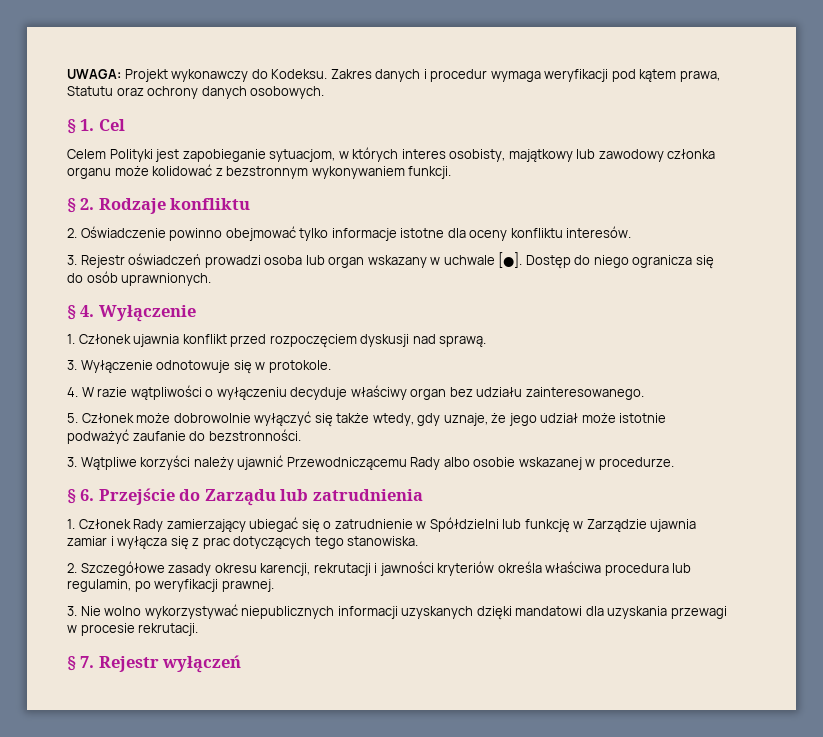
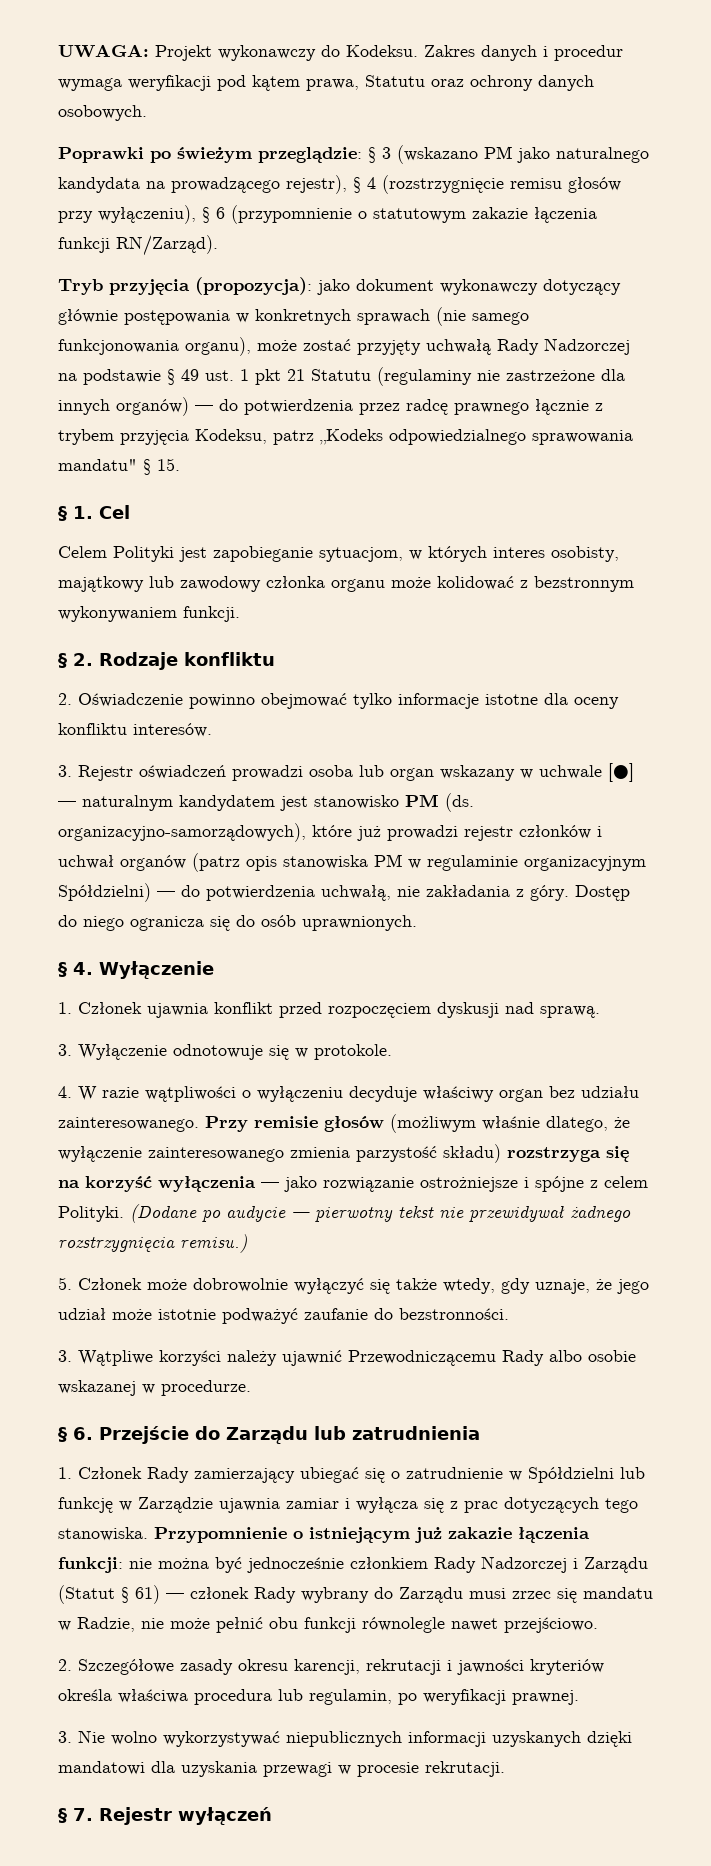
+ Poprawki po świeżym przeglądzie: § 3 (wskazano PM jako naturalnego kandydata na prowadzącego rejestr), § 4 (rozstrzygnięcie remisu głosów przy wyłączeniu), § 6 (przypomnienie o statutowym zakazie łączenia funkcji RN/Zarząd).
+ Tryb przyjęcia (propozycja): jako dokument wykonawczy dotyczący głównie postępowania w konkretnych sprawach (nie samego funkcjonowania organu), może zostać przyjęty uchwałą Rady Nadzorczej na podstawie § 49 ust. 1 pkt 21 Statutu (regulaminy nie zastrzeżone dla innych organów) — do potwierdzenia przez radcę prawnego łącznie z trybem przyjęcia Kodeksu, patrz „Kodeks odpowiedzialnego sprawowania mandatu" § 15.
- 3. Rejestr oświadczeń prowadzi osoba lub organ wskazany w uchwale [●].
+ 3. Rejestr oświadczeń prowadzi osoba lub organ wskazany w uchwale [●] — naturalnym kandydatem jest stanowisko PM (ds. organizacyjno-samorządowych), które już prowadzi rejestr członków i uchwał organów (patrz opis stanowiska PM w regulaminie organizacyjnym Spółdzielni) — do potwierdzenia uchwałą, nie zakładania z góry.
+ Przy remisie głosów (możliwym właśnie dlatego, że wyłączenie zainteresowanego zmienia parzystość składu) rozstrzyga się na korzyść wyłączenia — jako rozwiązanie ostrożniejsze i spójne z celem Polityki. (Dodane po audycie — pierwotny tekst nie przewidywał żadnego rozstrzygnięcia remisu.)
+ Przypomnienie o istniejącym już zakazie łączenia funkcji: nie można być jednocześnie członkiem Rady Nadzorczej i Zarządu (Statut § 61) — członek Rady wybrany do Zarządu musi zrzec się mandatu w Radzie, nie może pełnić obu funkcji równolegle nawet przejściowo.

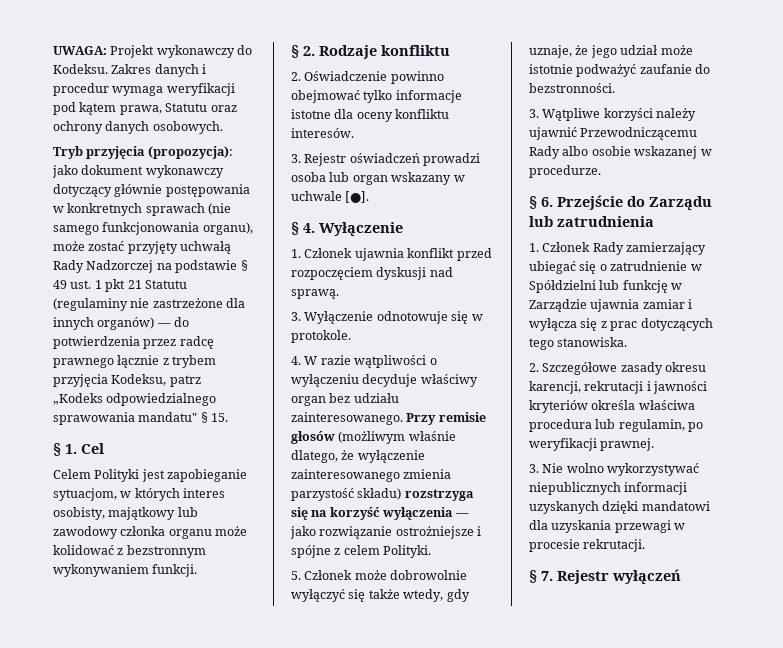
- Poprawki po świeżym przeglądzie: § 3 (wskazano PM jako naturalnego kandydata na prowadzącego rejestr), § 4 (rozstrzygnięcie remisu głosów przy wyłączeniu), § 6 (przypomnienie o statutowym zakazie łączenia funkcji RN/Zarząd).
- 3. Rejestr oświadczeń prowadzi osoba lub organ wskazany w uchwale [●] — naturalnym kandydatem jest stanowisko PM (ds. organizacyjno-samorządowych), które już prowadzi rejestr członków i uchwał organów (patrz opis stanowiska PM w regulaminie organizacyjnym Spółdzielni) — do potwierdzenia uchwałą, nie zakładania z góry. Dostęp do niego ogranicza się do osób uprawnionych.
+ 3. Rejestr oświadczeń prowadzi osoba lub organ wskazany w uchwale [●].
- (Dodane po audycie — pierwotny tekst nie przewidywał żadnego rozstrzygnięcia remisu.)
- Przypomnienie o istniejącym już zakazie łączenia funkcji: nie można być jednocześnie członkiem Rady Nadzorczej i Zarządu (Statut § 61) — członek Rady wybrany do Zarządu musi zrzec się mandatu w Radzie, nie może pełnić obu funkcji równolegle nawet przejściowo.

